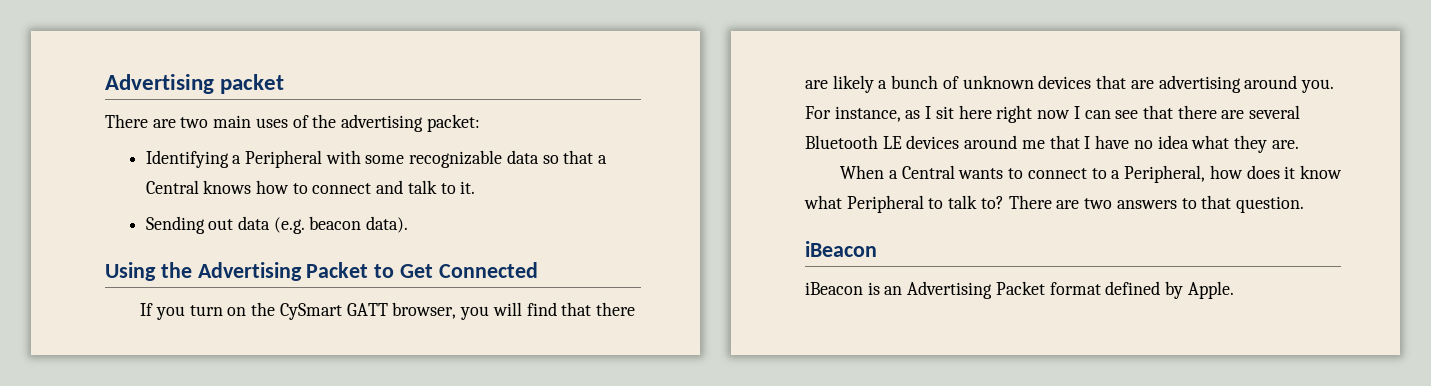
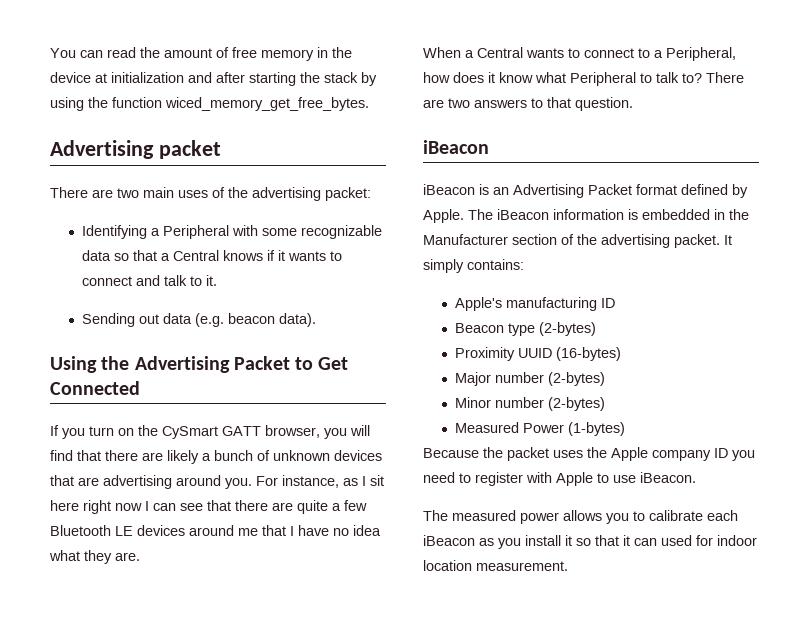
+ You can read the amount of free memory in the device at initialization and after starting the stack by using the function wiced_memory_get_free_bytes.
- Identifying a Peripheral with some recognizable data so that a Central knows how to connect and talk to it.
+ Identifying a Peripheral with some recognizable data so that a Central knows if it wants to connect and talk to it.
- For instance, as I sit here right now I can see that there are several Bluetooth LE devices around me that I have no idea what they are.
+ For instance, as I sit here right now I can see that there are quite a few Bluetooth LE devices around me that I have no idea what they are.
+ The iBeacon information is embedded in the Manufacturer section of the advertising packet. It simply contains:
+ Apple's manufacturing ID
+ Beacon type (2-bytes)
+ Proximity UUID (16-bytes)
+ Major number (2-bytes)
+ Minor number (2-bytes)
+ Measured Power (1-bytes)
+ Because the packet uses the Apple company ID you need to register with Apple to use iBeacon.
+ The measured power allows you to calibrate each iBeacon as you install it so that it can used for indoor location measurement.

